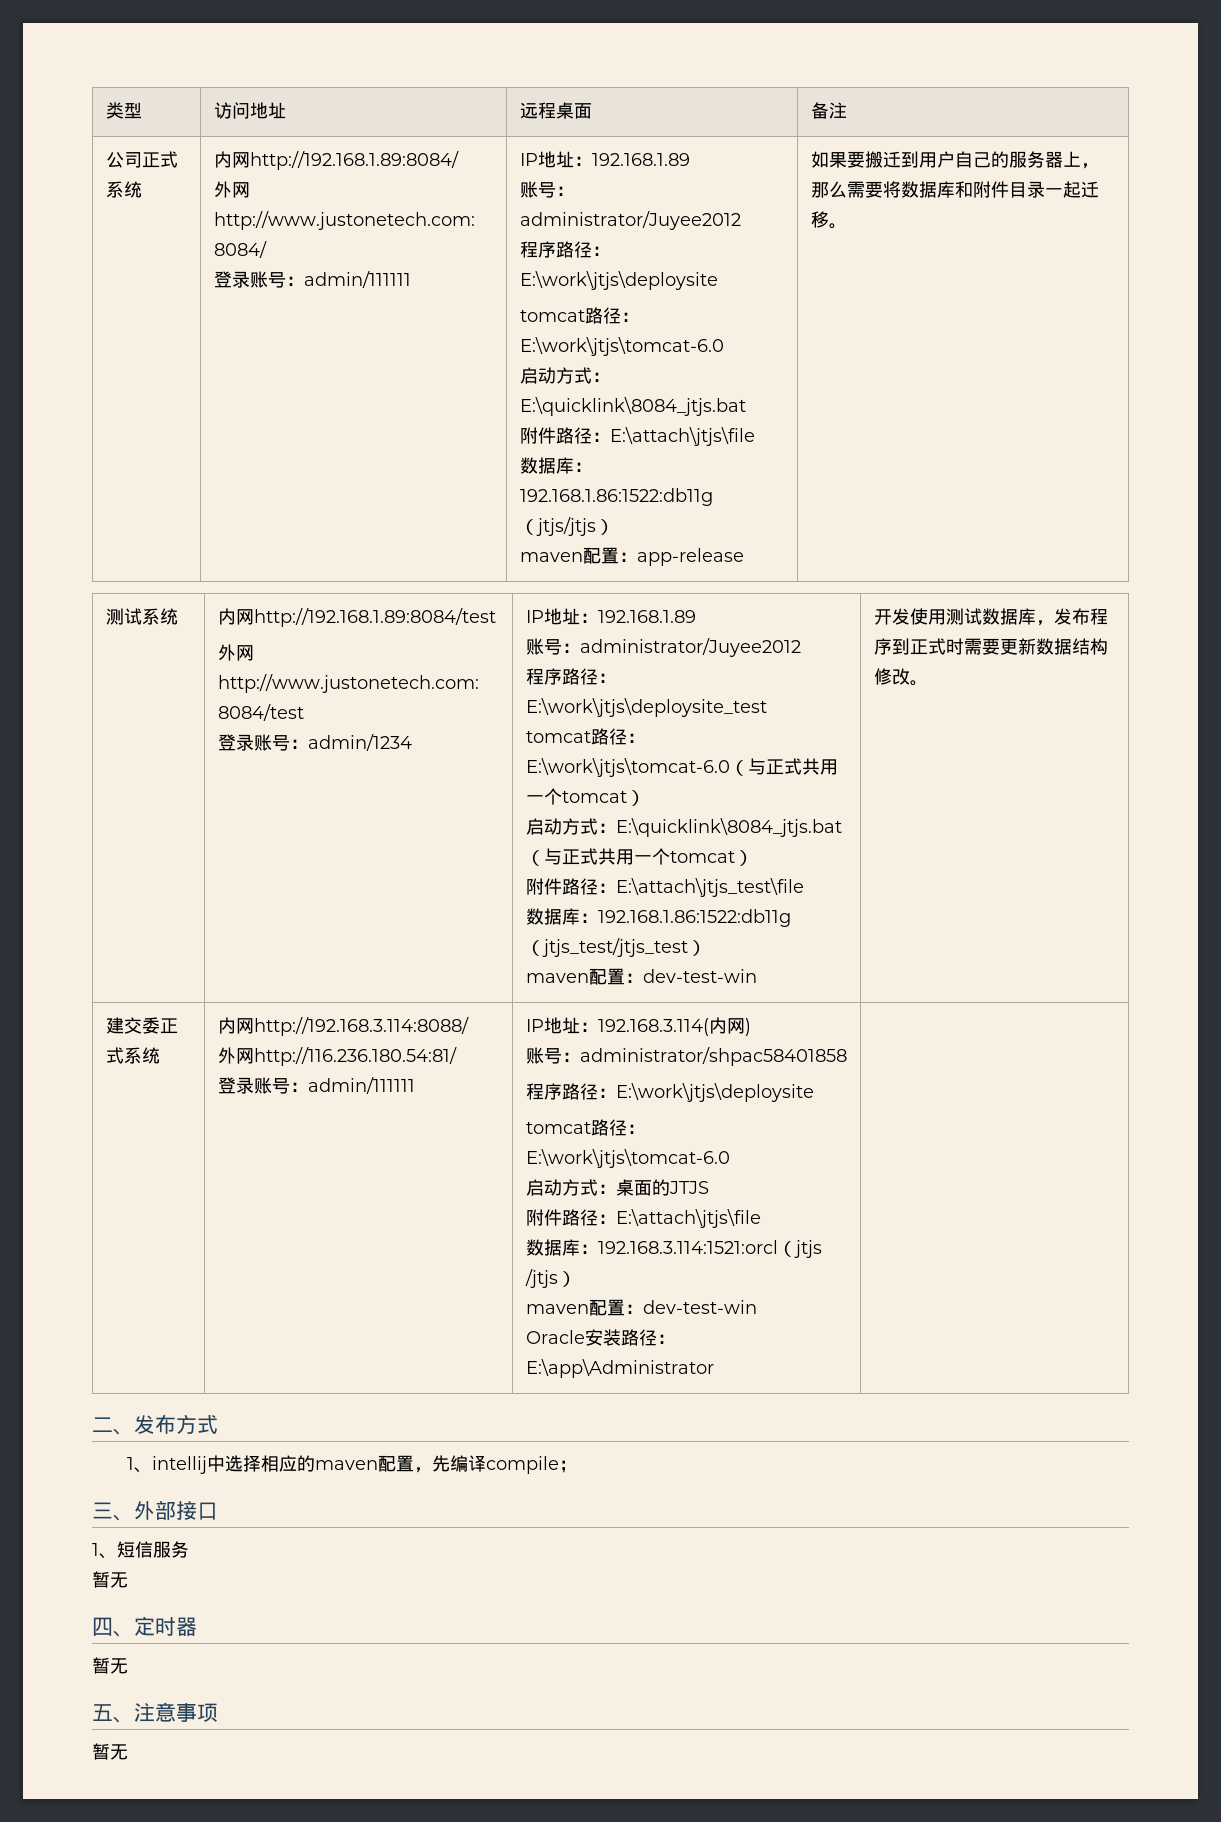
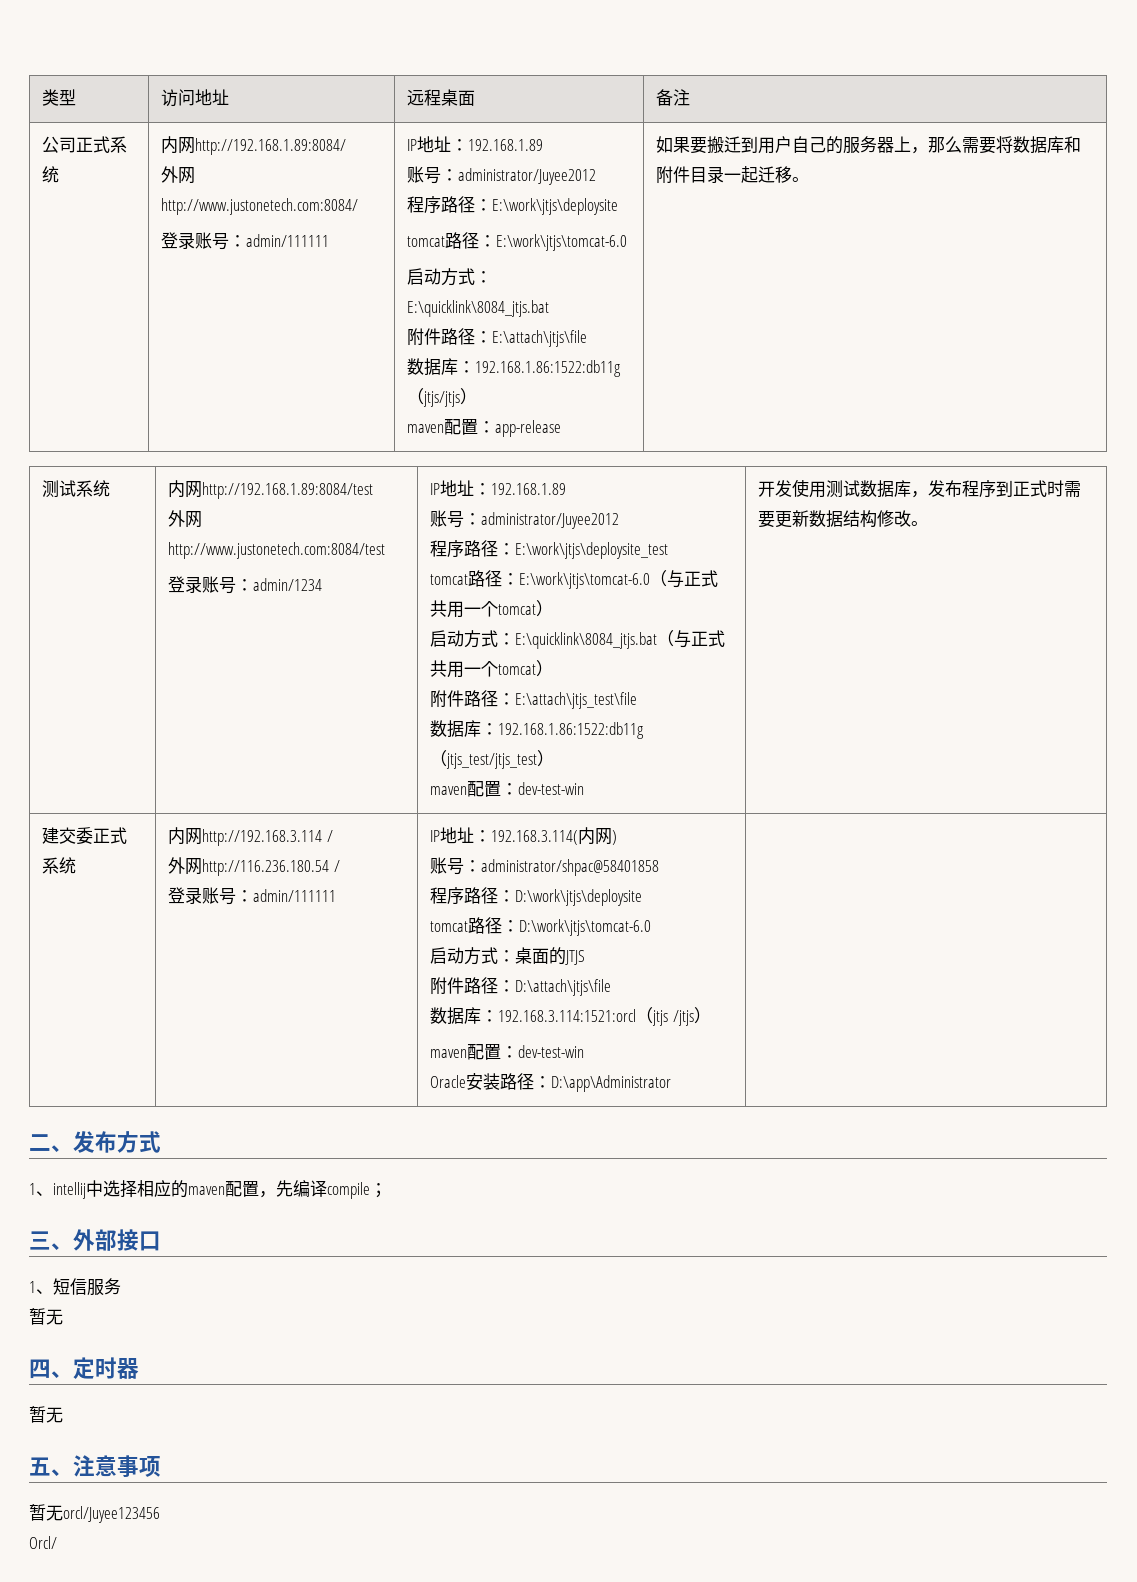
- 内网http://192.168.3.114:8088/
- 外网http://116.236.180.54:81/
+ 内网http://192.168.3.114 /
+ 外网http://116.236.180.54 /
- 账号：administrator/shpac58401858
- 程序路径：E:\work\jtjs\deploysite
- tomcat路径：E:\work\jtjs\tomcat-6.0
+ 账号：administrator/shpac@58401858
+ 程序路径：D:\work\jtjs\deploysite
+ tomcat路径：D:\work\jtjs\tomcat-6.0
  启动方式：桌面的JTJS
- 附件路径：E:\attach\jtjs\file
+ 附件路径：D:\attach\jtjs\file
- Oracle安装路径：E:\app\Administrator
+ Oracle安装路径：D:\app\Administrator
  五、注意事项
- 暂无
+ 暂无orcl/Juyee123456
+ Orcl/

